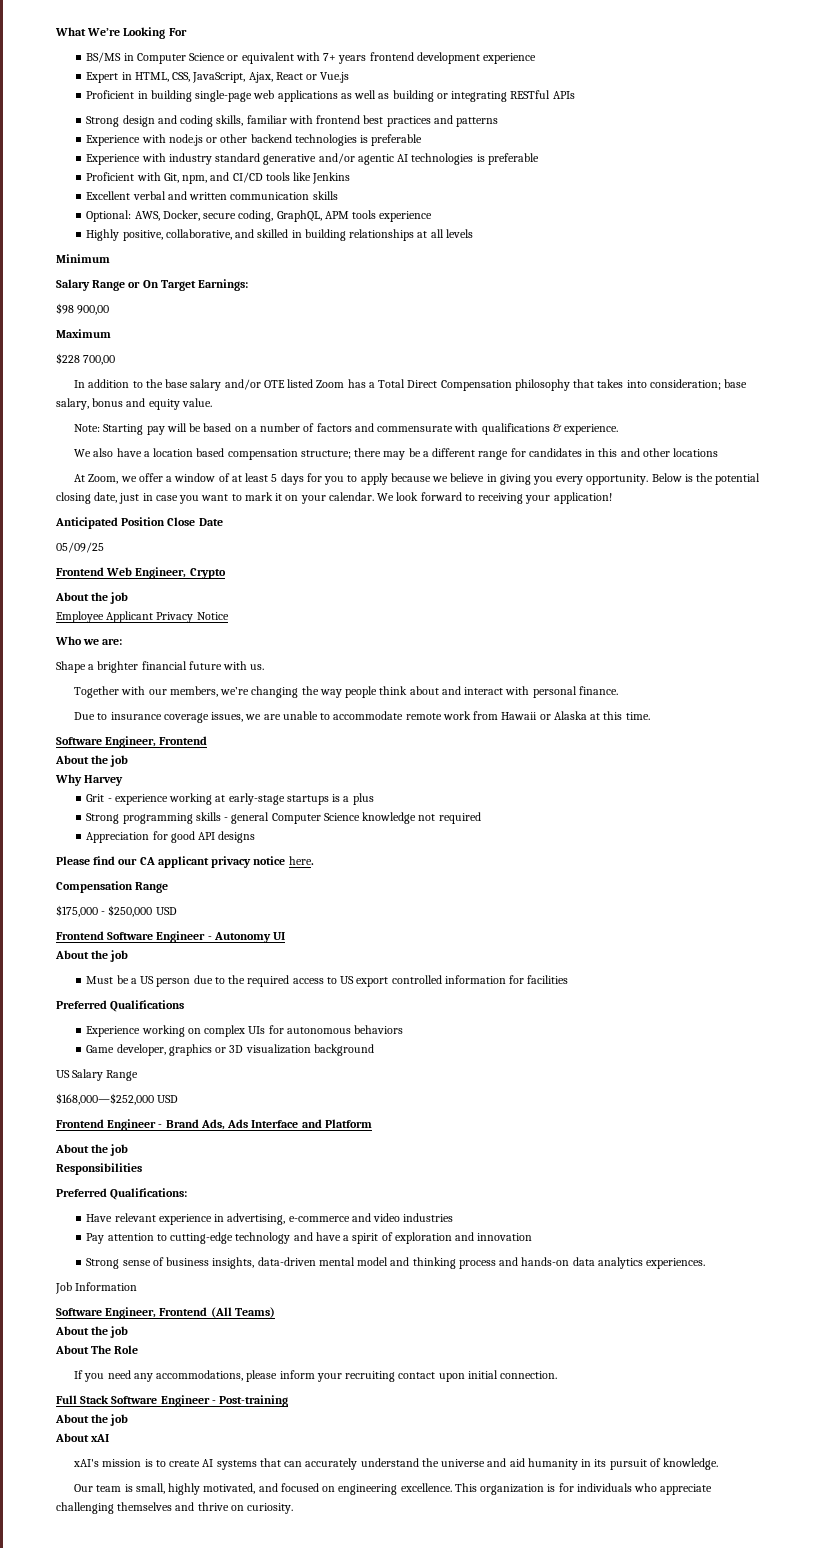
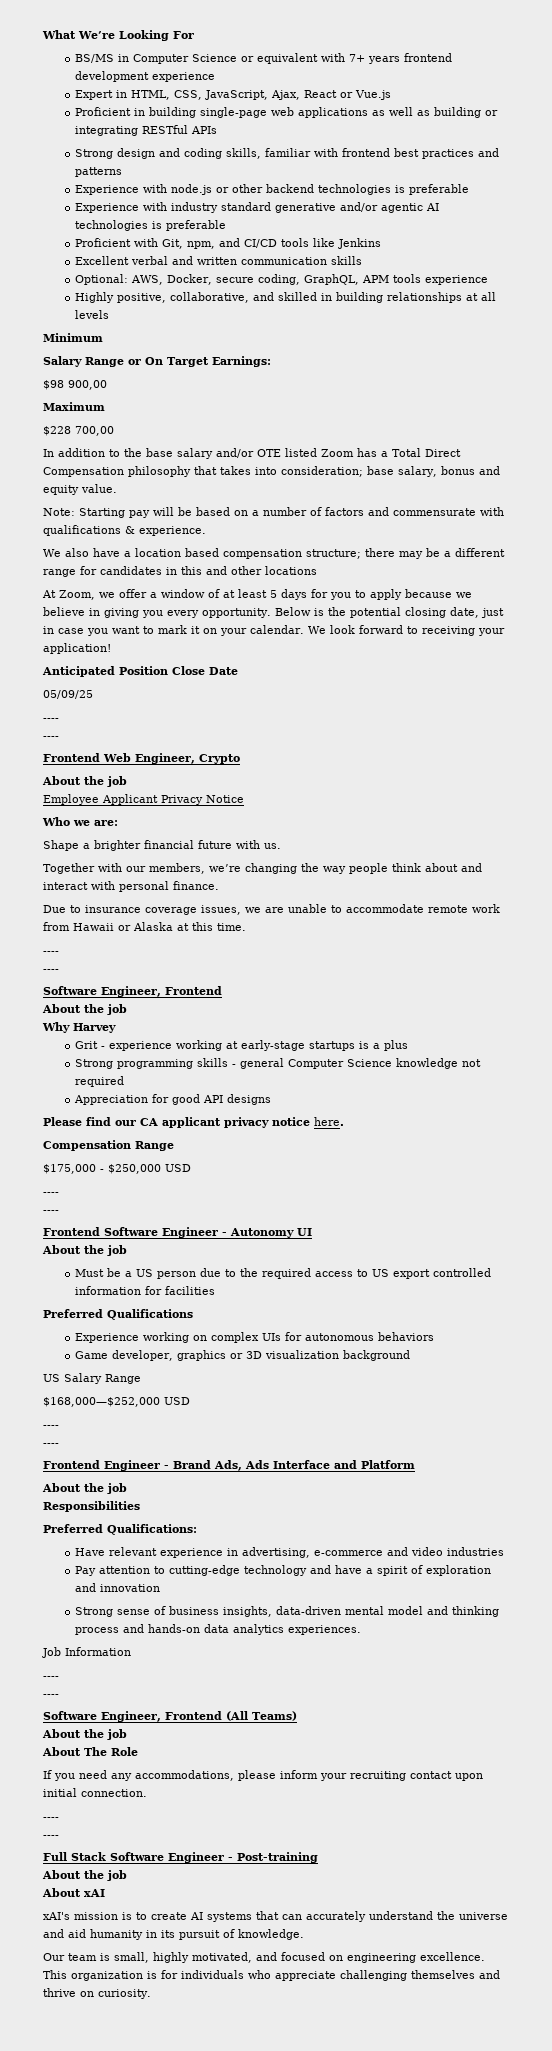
  05/09/25
+ ----
+ ----
  Due to insurance coverage issues, we are unable to accommodate remote work from Hawaii or Alaska at this time.
+ ----
+ ----
  $175,000 - $250,000 USD
+ ----
+ ----
  $168,000—$252,000 USD
+ ----
+ ----
  Job Information
+ ----
+ ----
  If you need any accommodations, please inform your recruiting contact upon initial connection.
+ ----
+ ----

